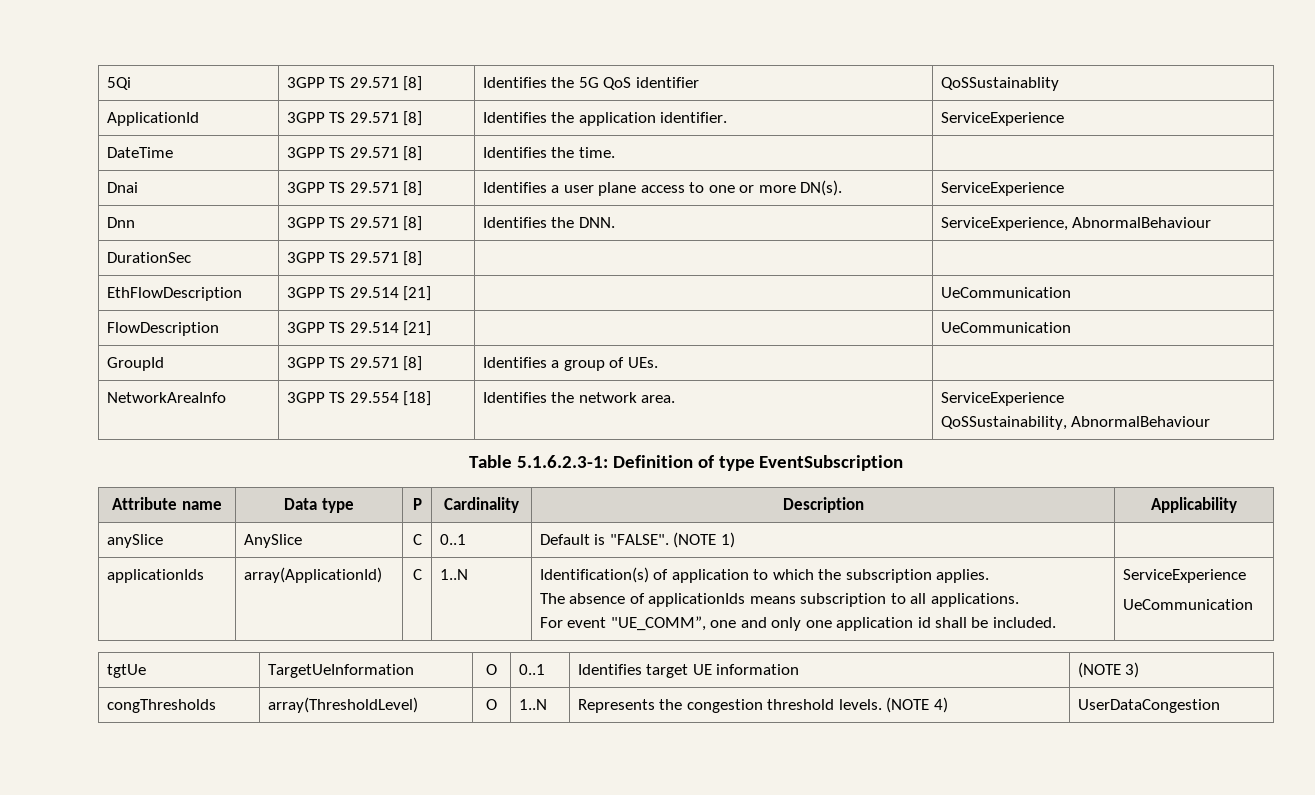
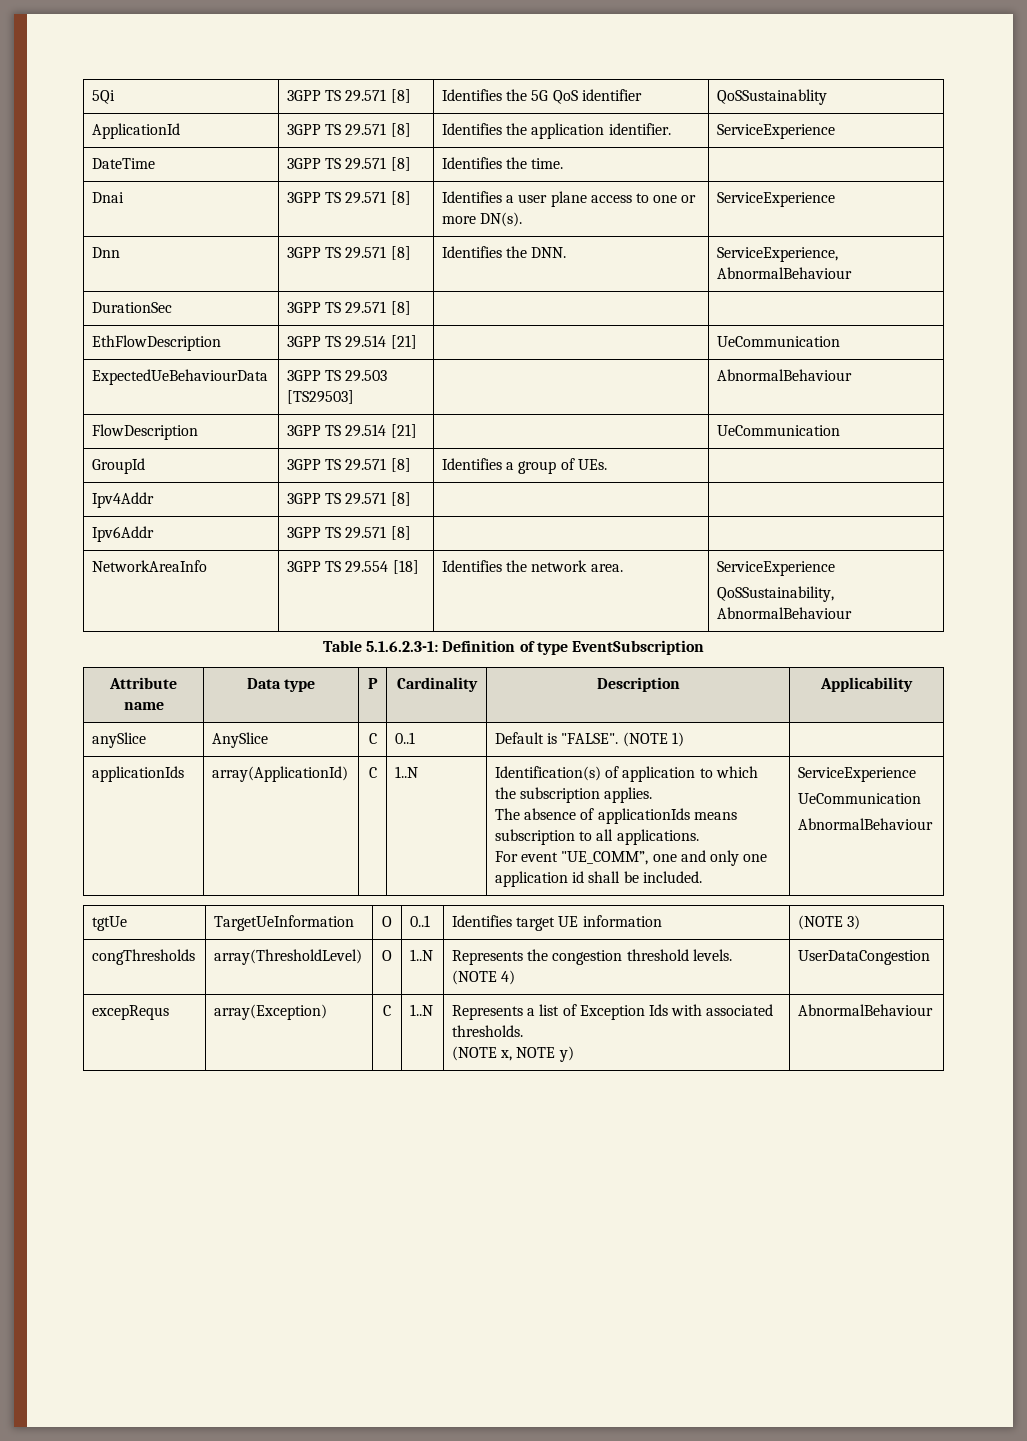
+ ExpectedUeBehaviourData | 3GPP TS 29.503 [TS29503] | | AbnormalBehaviour
+ Ipv4Addr | 3GPP TS 29.571 [8] | |
+ Ipv6Addr | 3GPP TS 29.571 [8] | |
  applicationIds | array(ApplicationId) | C | 1..N | Identification(s) of application to which the subscription applies.
  The absence of applicationIds means subscription to all applications.
  For event "UE_COMM”, one and only one application id shall be included. | ServiceExperience
  UeCommunication
+ AbnormalBehaviour
+ excepRequs | array(Exception) | C | 1..N | Represents a list of Exception Ids with associated thresholds.
+ (NOTE x, NOTE y) | AbnormalBehaviour

